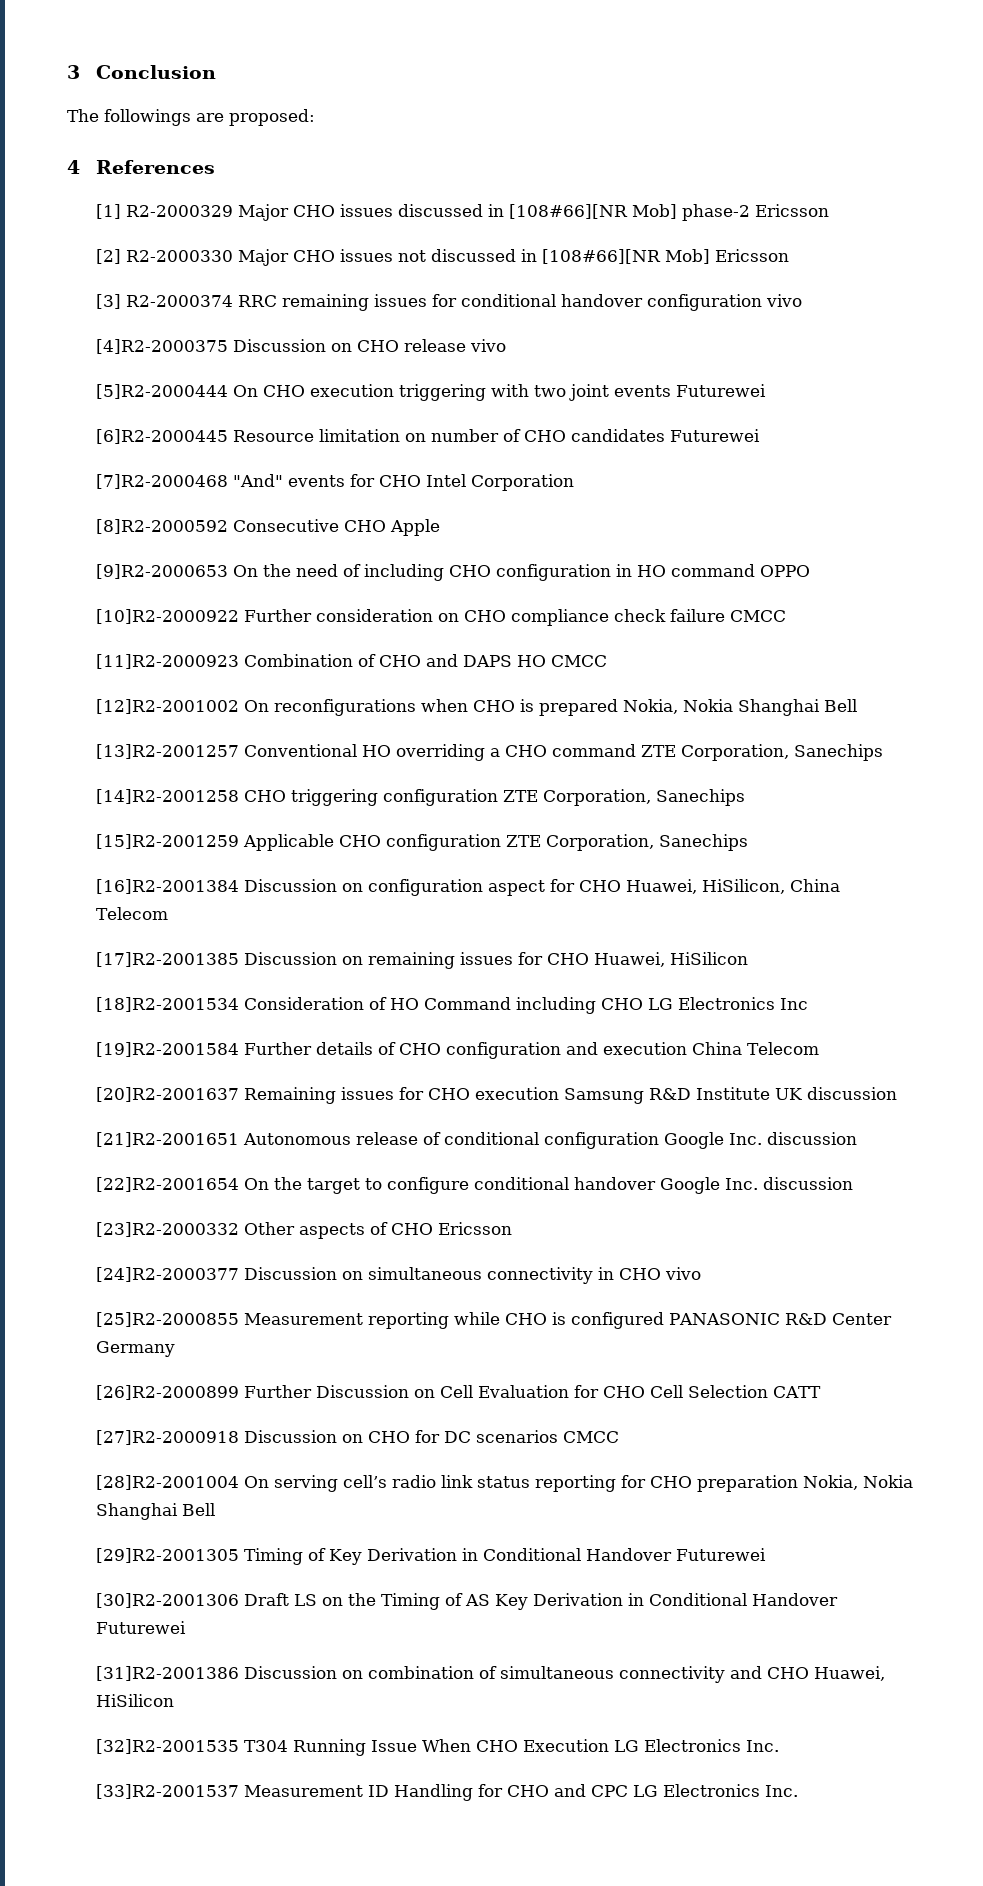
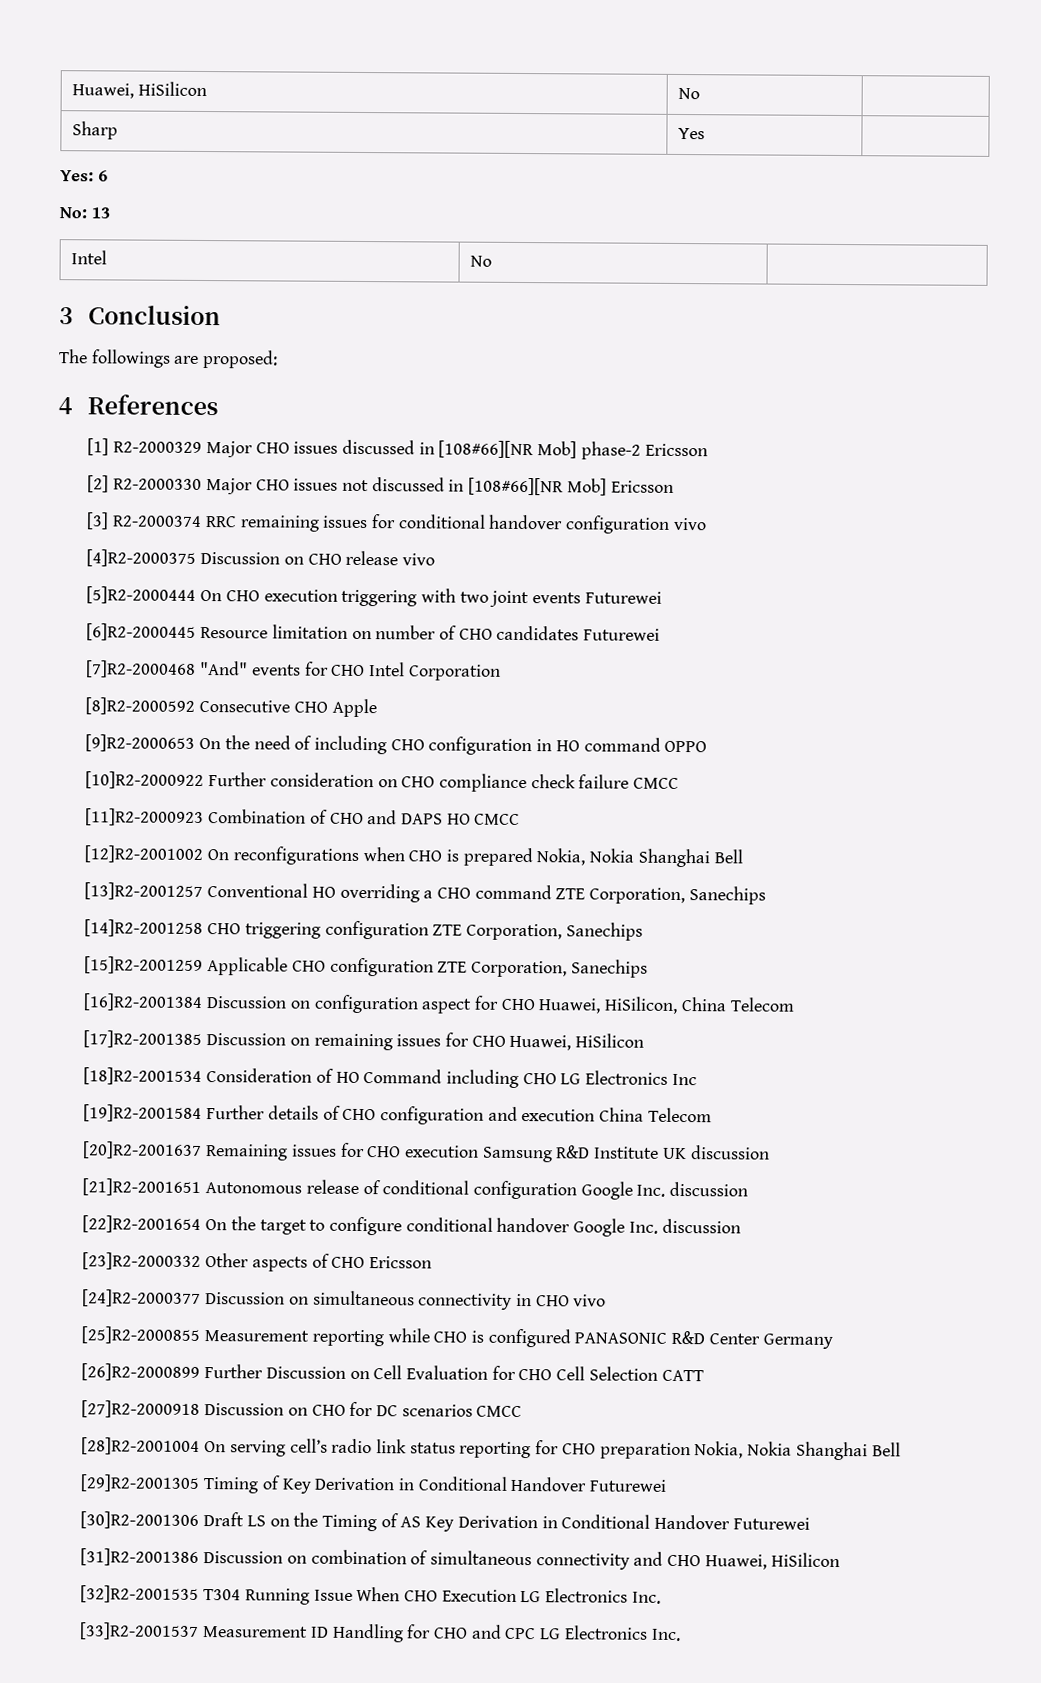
+ Huawei, HiSilicon | No |
+ Sharp | Yes |
+ Yes: 6
+ No: 13
+ Intel | No |

